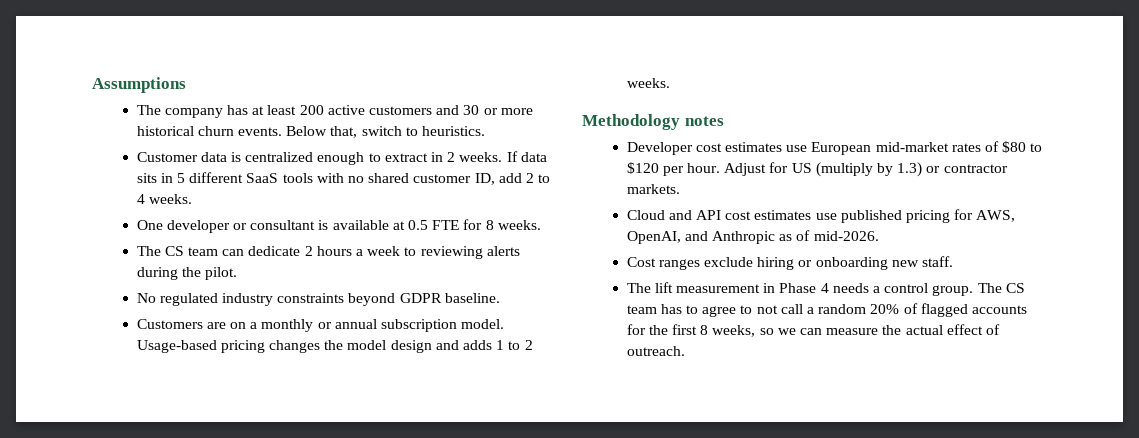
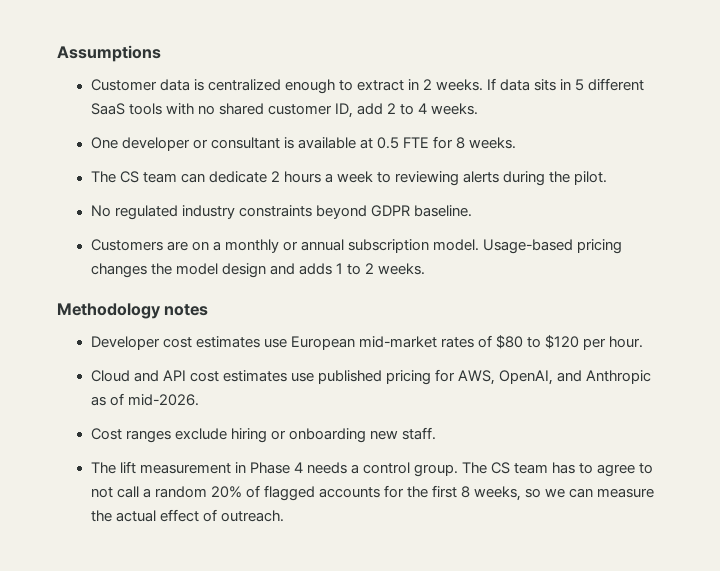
- The company has at least 200 active customers and 30 or more historical churn events. Below that, switch to heuristics.
- Adjust for US (multiply by 1.3) or contractor markets.

